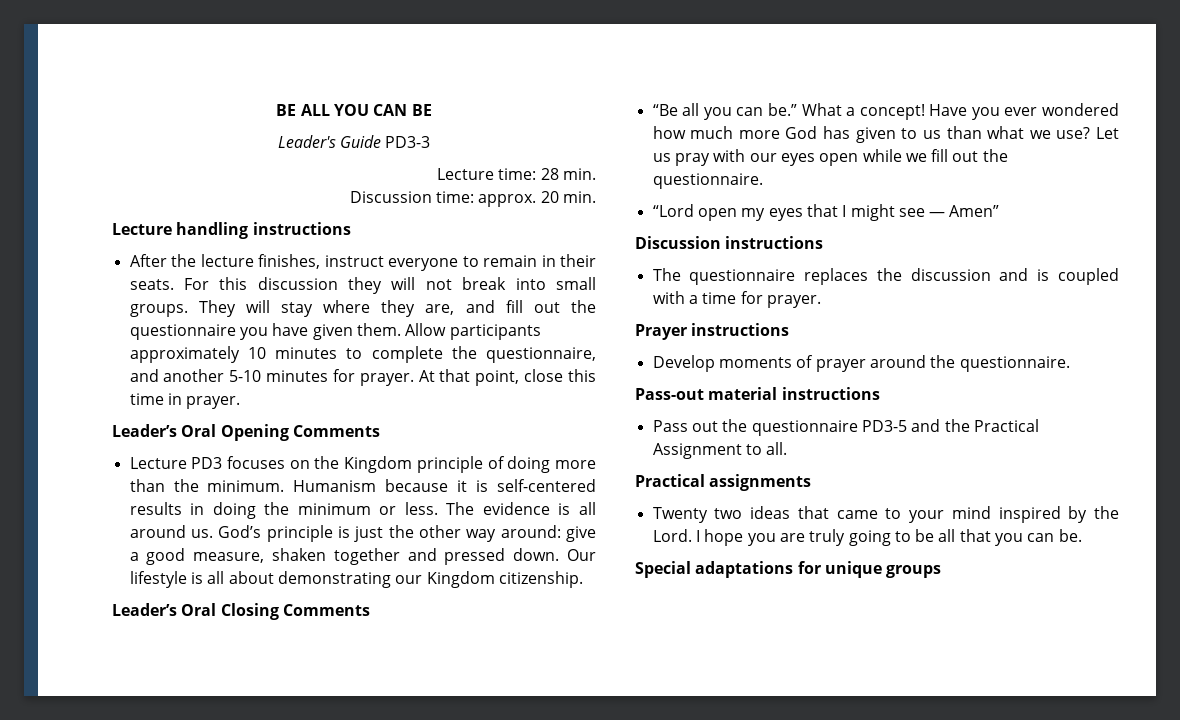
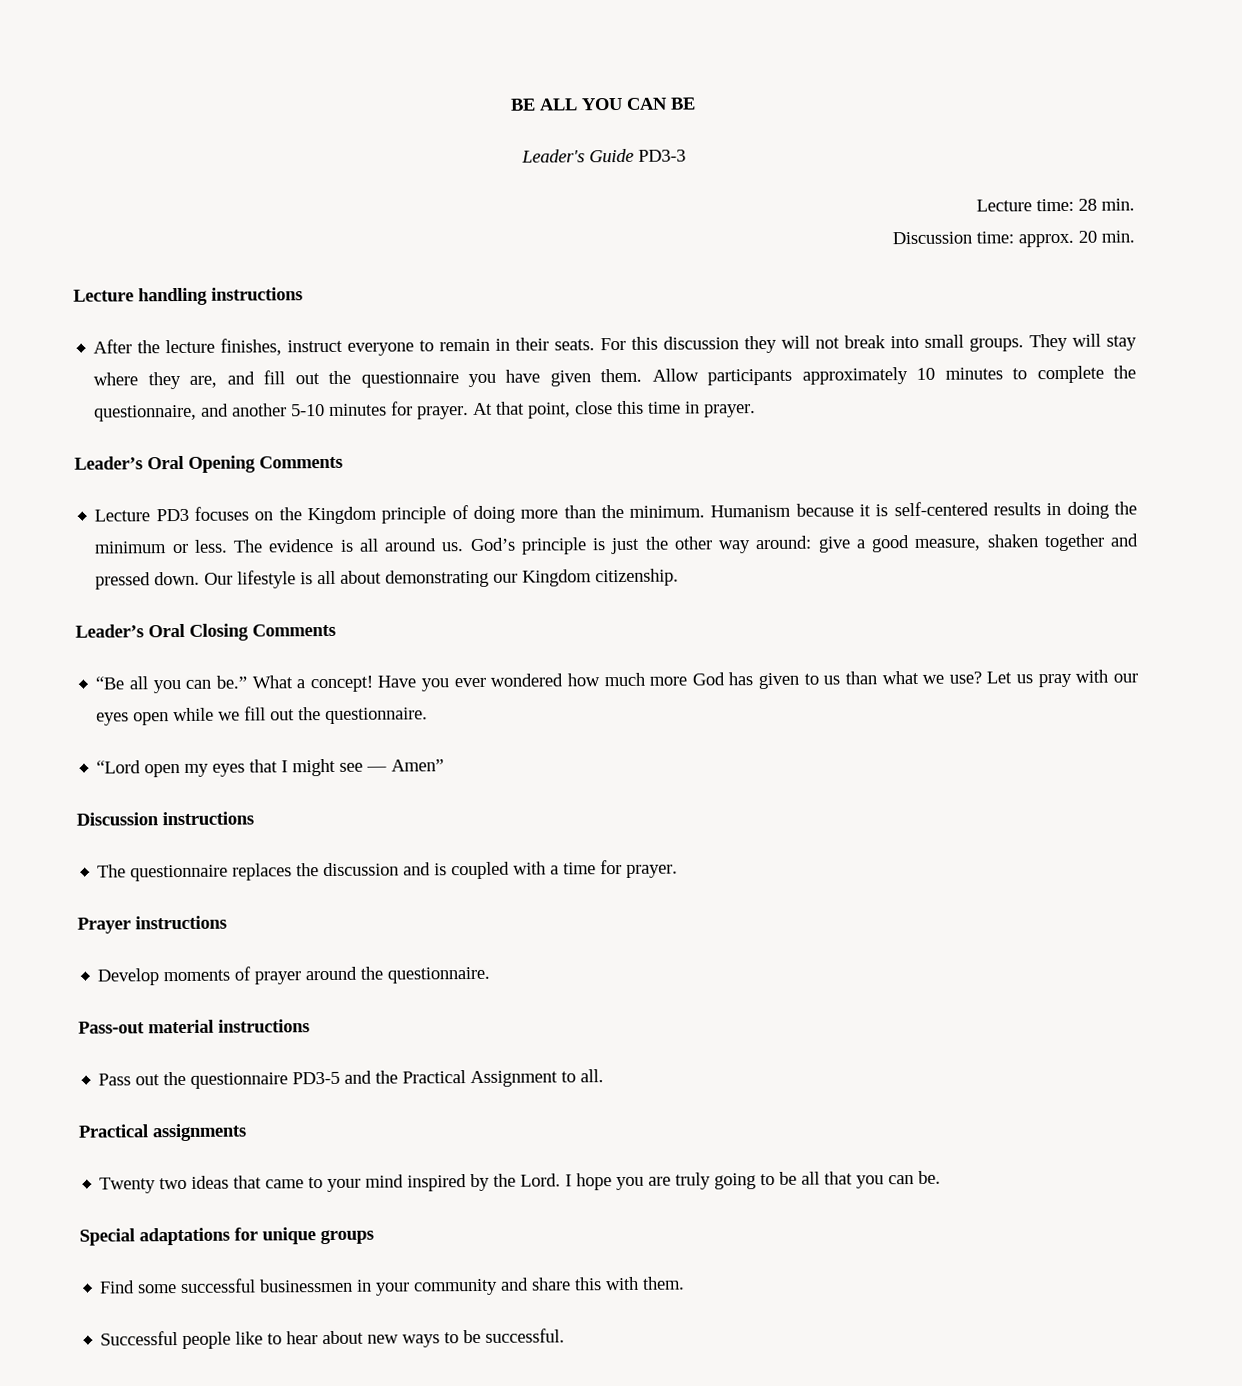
+ Find some successful businessmen in your community and share this with them.
+ Successful people like to hear about new ways to be successful.

